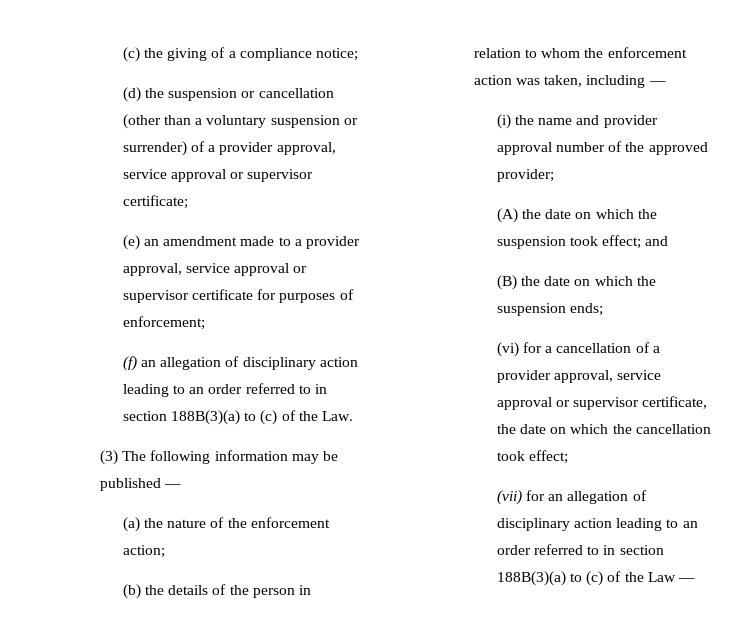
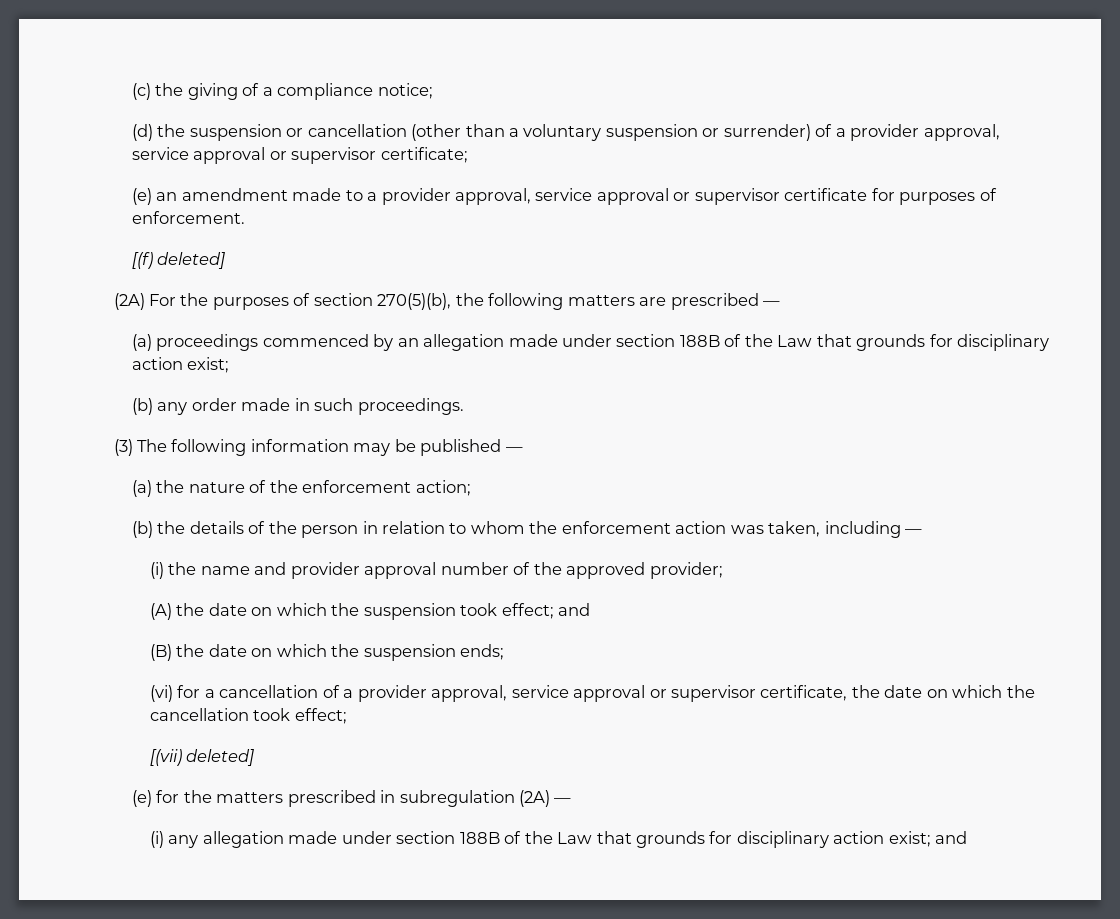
- (e) an amendment made to a provider approval, service approval or supervisor certificate for purposes of enforcement;
- (f) an allegation of disciplinary action leading to an order referred to in section 188B(3)(a) to (c) of the Law.
+ (e) an amendment made to a provider approval, service approval or supervisor certificate for purposes of enforcement.
+ [(f) deleted]
+ (2A) For the purposes of section 270(5)(b), the following matters are prescribed —
+ (a) proceedings commenced by an allegation made under section 188B of the Law that grounds for disciplinary action exist;
+ (b) any order made in such proceedings.
- (vii) for an allegation of disciplinary action leading to an order referred to in section 188B(3)(a) to (c) of the Law —
+ [(vii) deleted]
+ (e) for the matters prescribed in subregulation (2A) —
+ (i) any allegation made under section 188B of the Law that grounds for disciplinary action exist; and

